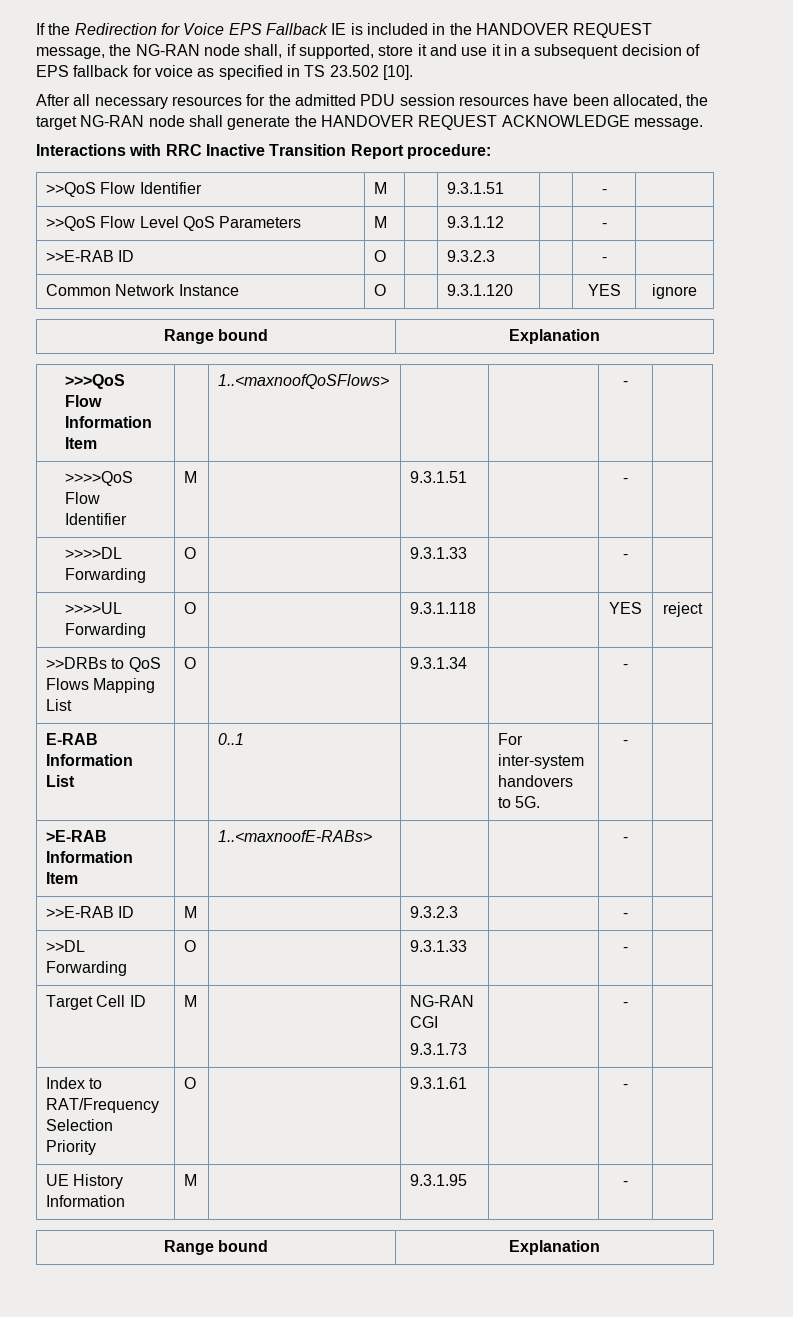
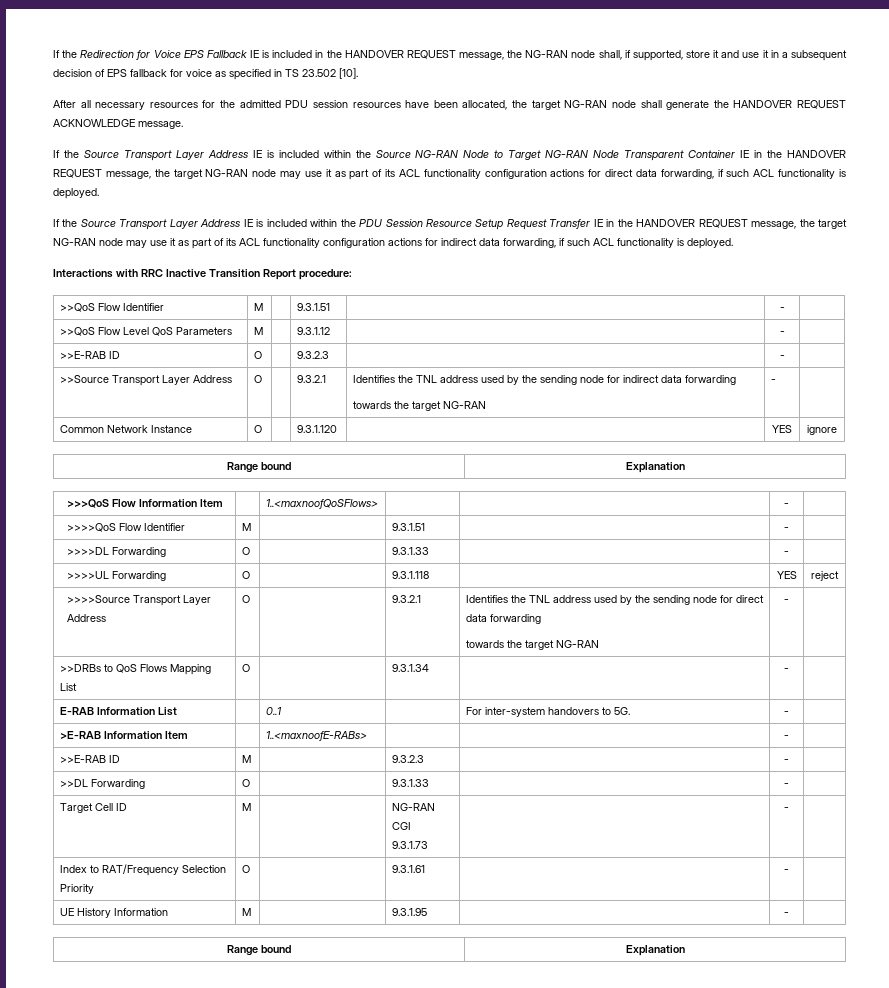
+ If the Source Transport Layer Address IE is included within the Source NG-RAN Node to Target NG-RAN Node Transparent Container IE in the HANDOVER REQUEST message, the target NG-RAN node may use it as part of its ACL functionality configuration actions for direct data forwarding, if such ACL functionality is deployed.
+ If the Source Transport Layer Address IE is included within the PDU Session Resource Setup Request Transfer IE in the HANDOVER REQUEST message, the target NG-RAN node may use it as part of its ACL functionality configuration actions for indirect data forwarding, if such ACL functionality is deployed.
+ >>Source Transport Layer Address | O | | 9.3.2.1 | Identifies the TNL address used by the sending node for indirect data forwarding
+ towards the target NG-RAN | - |
+ >>>>Source Transport Layer Address | O | | 9.3.2.1 | Identifies the TNL address used by the sending node for direct data forwarding
+ towards the target NG-RAN | - |

